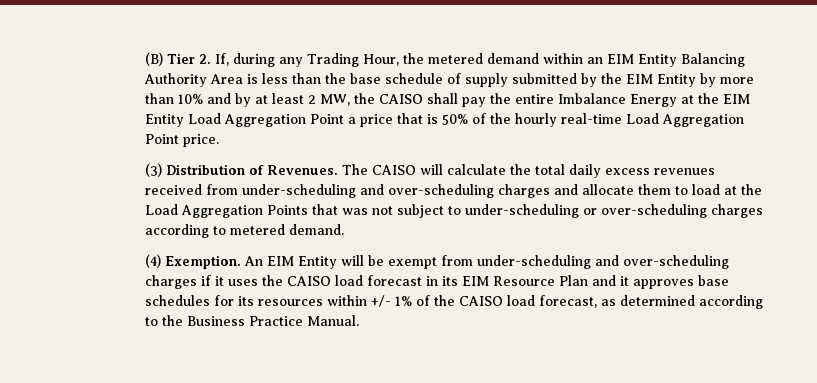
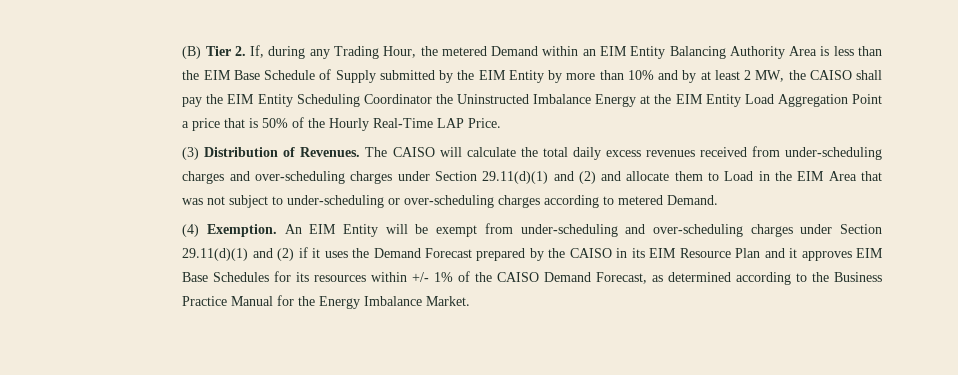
- (B) Tier 2. If, during any Trading Hour, the metered demand within an EIM Entity Balancing Authority Area is less than the base schedule of supply submitted by the EIM Entity by more than 10% and by at least 2 MW, the CAISO shall pay the entire Imbalance Energy at the EIM Entity Load Aggregation Point a price that is 50% of the hourly real-time Load Aggregation Point price.
+ (B) Tier 2. If, during any Trading Hour, the metered Demand within an EIM Entity Balancing Authority Area is less than the EIM Base Schedule of Supply submitted by the EIM Entity by more than 10% and by at least 2 MW, the CAISO shall pay the EIM Entity Scheduling Coordinator the Uninstructed Imbalance Energy at the EIM Entity Load Aggregation Point a price that is 50% of the Hourly Real-Time LAP Price.
- The CAISO will calculate the total daily excess revenues received from under-scheduling and over-scheduling charges and allocate them to load at the Load Aggregation Points that was not subject to under-scheduling or over-scheduling charges according to metered demand.
+ The CAISO will calculate the total daily excess revenues received from under-scheduling charges and over-scheduling charges under Section 29.11(d)(1) and (2) and allocate them to Load in the EIM Area that was not subject to under-scheduling or over-scheduling charges according to metered Demand.
- An EIM Entity will be exempt from under-scheduling and over-scheduling charges if it uses the CAISO load forecast in its EIM Resource Plan and it approves base schedules for its resources within +/- 1% of the CAISO load forecast, as determined according to the Business Practice Manual.
+ An EIM Entity will be exempt from under-scheduling and over-scheduling charges under Section 29.11(d)(1) and (2) if it uses the Demand Forecast prepared by the CAISO in its EIM Resource Plan and it approves EIM Base Schedules for its resources within +/- 1% of the CAISO Demand Forecast, as determined according to the Business Practice Manual for the Energy Imbalance Market.

